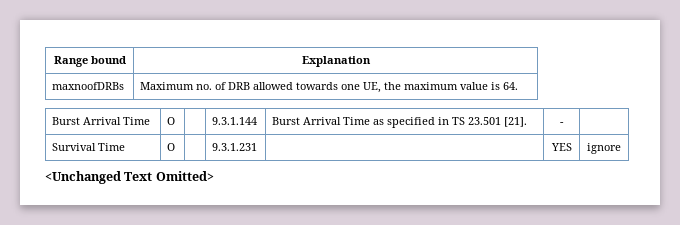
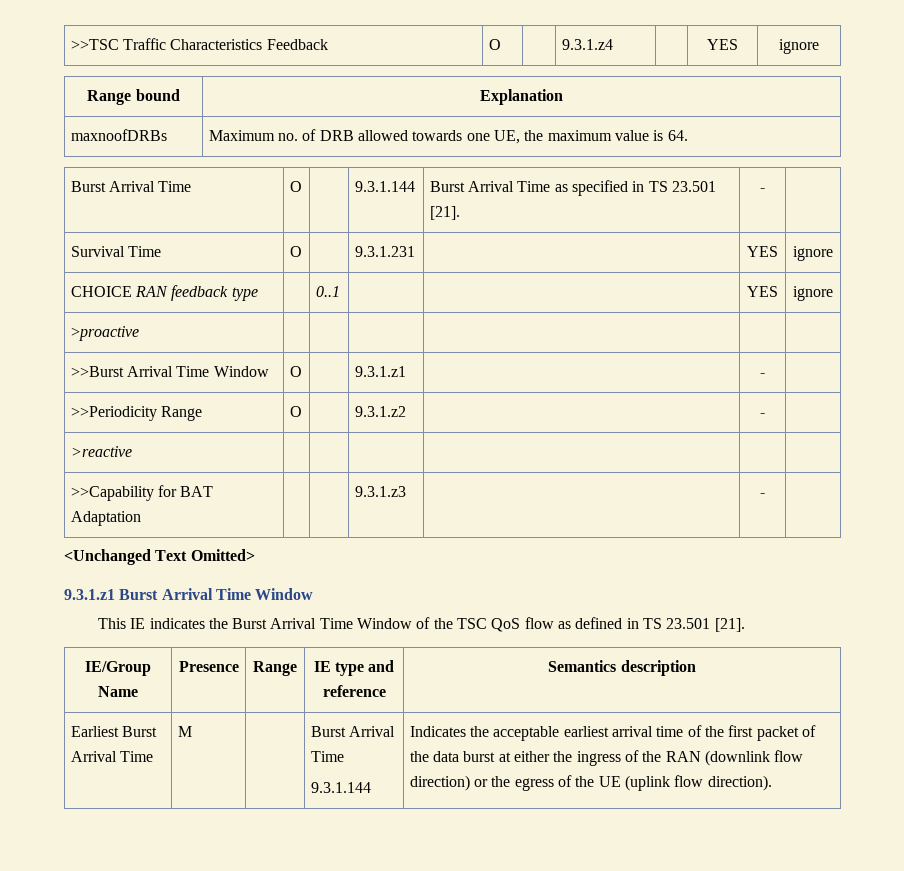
+ >>TSC Traffic Characteristics Feedback | O | | 9.3.1.z4 | | YES | ignore
+ CHOICE RAN feedback type | | 0..1 | | | YES | ignore
+ >proactive | | | | | |
+ >>Burst Arrival Time Window | O | | 9.3.1.z1 | | - |
+ >>Periodicity Range | O | | 9.3.1.z2 | | - |
+ >reactive | | | | | |
+ >>Capability for BAT Adaptation | | | 9.3.1.z3 | | - |
  <Unchanged Text Omitted>
+ 9.3.1.z1 Burst Arrival Time Window
+ This IE indicates the Burst Arrival Time Window of the TSC QoS flow as defined in TS 23.501 [21].
+ IE/Group Name | Presence | Range | IE type and reference | Semantics description
+ Earliest Burst Arrival Time | M | | Burst Arrival Time
+ 9.3.1.144 | Indicates the acceptable earliest arrival time of the first packet of the data burst at either the ingress of the RAN (downlink flow direction) or the egress of the UE (uplink flow direction).

